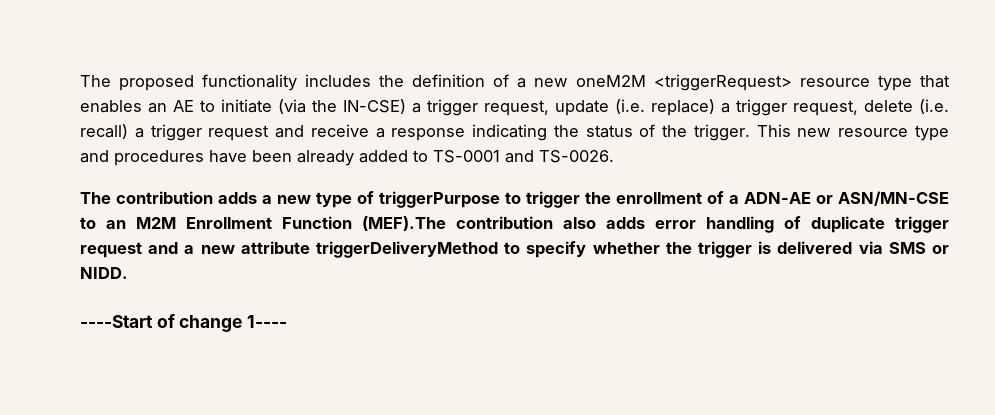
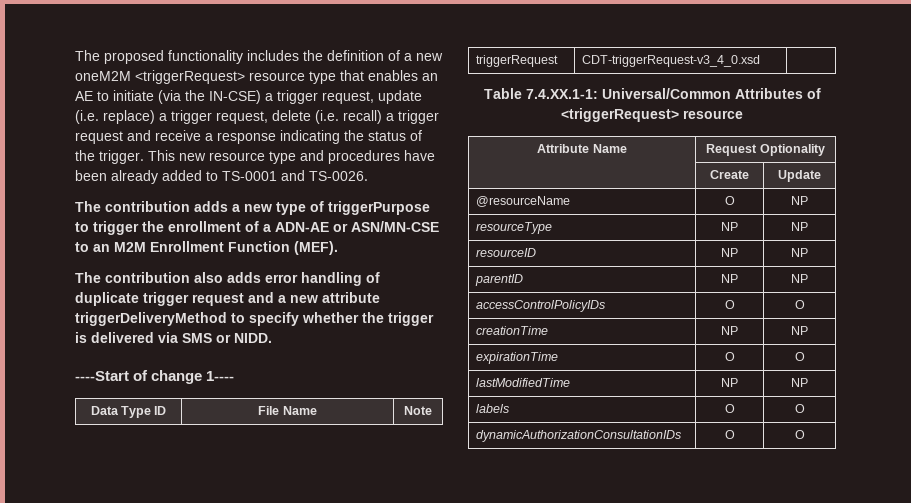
- The contribution adds a new type of triggerPurpose to trigger the enrollment of a ADN-AE or ASN/MN-CSE to an M2M Enrollment Function (MEF).The contribution also adds error handling of duplicate trigger request and a new attribute triggerDeliveryMethod to specify whether the trigger is delivered via SMS or NIDD.
+ The contribution adds a new type of triggerPurpose to trigger the enrollment of a ADN-AE or ASN/MN-CSE to an M2M Enrollment Function (MEF).
+ The contribution also adds error handling of duplicate trigger request and a new attribute triggerDeliveryMethod to specify whether the trigger is delivered via SMS or NIDD.
+ Data Type ID | File Name | Note
+ triggerRequest | CDT-triggerRequest-v3_4_0.xsd |
+ Table 7.4.XX.1-1: Universal/Common Attributes of <triggerRequest> resource
+ Attribute Name | Request Optionality
+ | Create | Update
+ @resourceName | O | NP
+ resourceType | NP | NP
+ resourceID | NP | NP
+ parentID | NP | NP
+ accessControlPolicyIDs | O | O
+ creationTime | NP | NP
+ expirationTime | O | O
+ lastModifiedTime | NP | NP
+ labels | O | O
+ dynamicAuthorizationConsultationIDs | O | O

